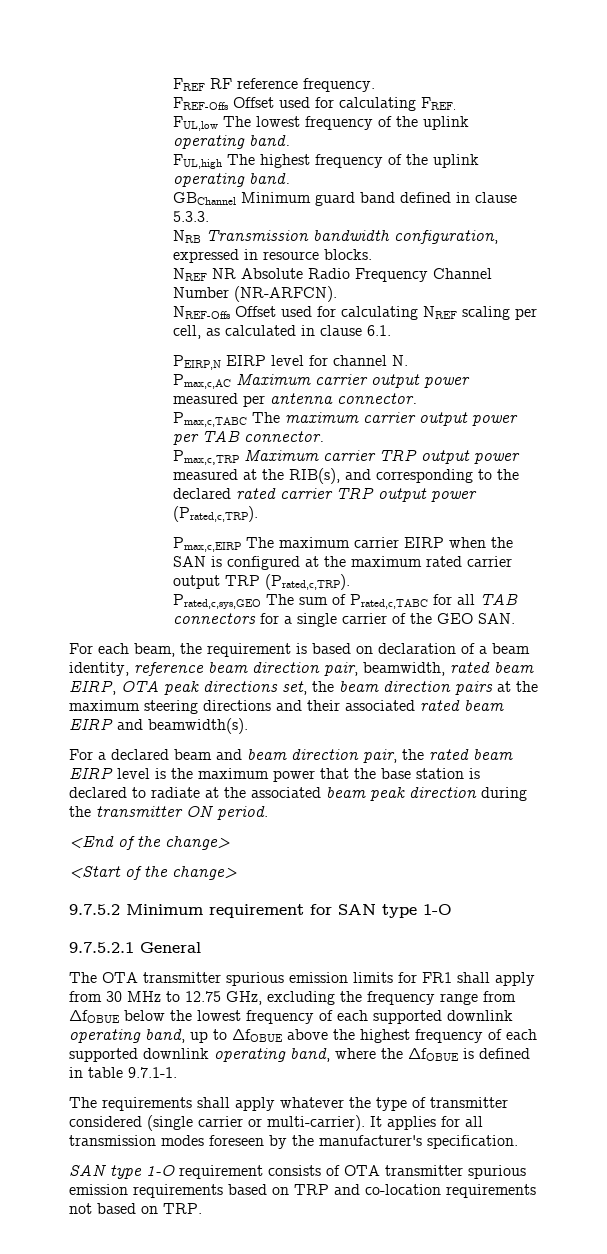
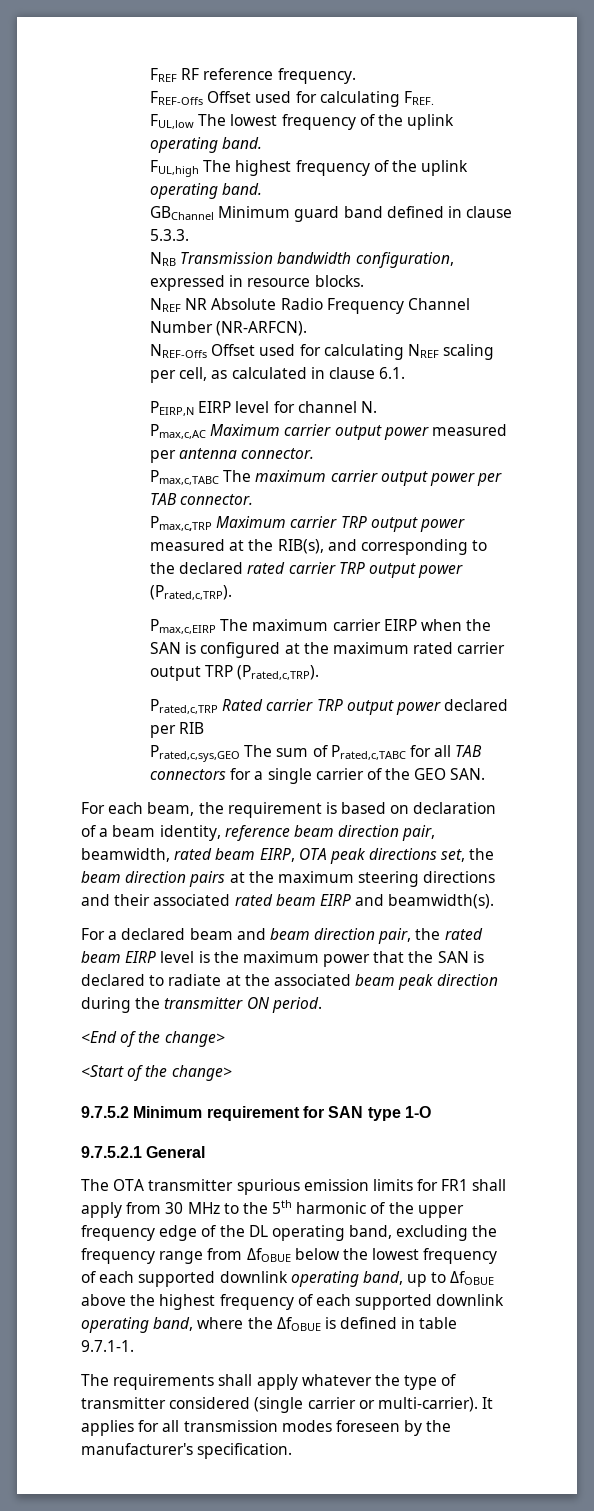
+ Prated,c,TRP Rated carrier TRP output power declared per RIB
- For a declared beam and beam direction pair, the rated beam EIRP level is the maximum power that the base station is declared to radiate at the associated beam peak direction during the transmitter ON period.
+ For a declared beam and beam direction pair, the rated beam EIRP level is the maximum power that the SAN is declared to radiate at the associated beam peak direction during the transmitter ON period.
- The OTA transmitter spurious emission limits for FR1 shall apply from 30 MHz to 12.75 GHz, excluding the frequency range from ΔfOBUE below the lowest frequency of each supported downlink operating band, up to ΔfOBUE above the highest frequency of each supported downlink operating band, where the ΔfOBUE is defined in table 9.7.1-1.
+ The OTA transmitter spurious emission limits for FR1 shall apply from 30 MHz to the 5th harmonic of the upper frequency edge of the DL operating band, excluding the frequency range from ΔfOBUE below the lowest frequency of each supported downlink operating band, up to ΔfOBUE above the highest frequency of each supported downlink operating band, where the ΔfOBUE is defined in table 9.7.1-1.
- SAN type 1-O requirement consists of OTA transmitter spurious emission requirements based on TRP and co-location requirements not based on TRP.

